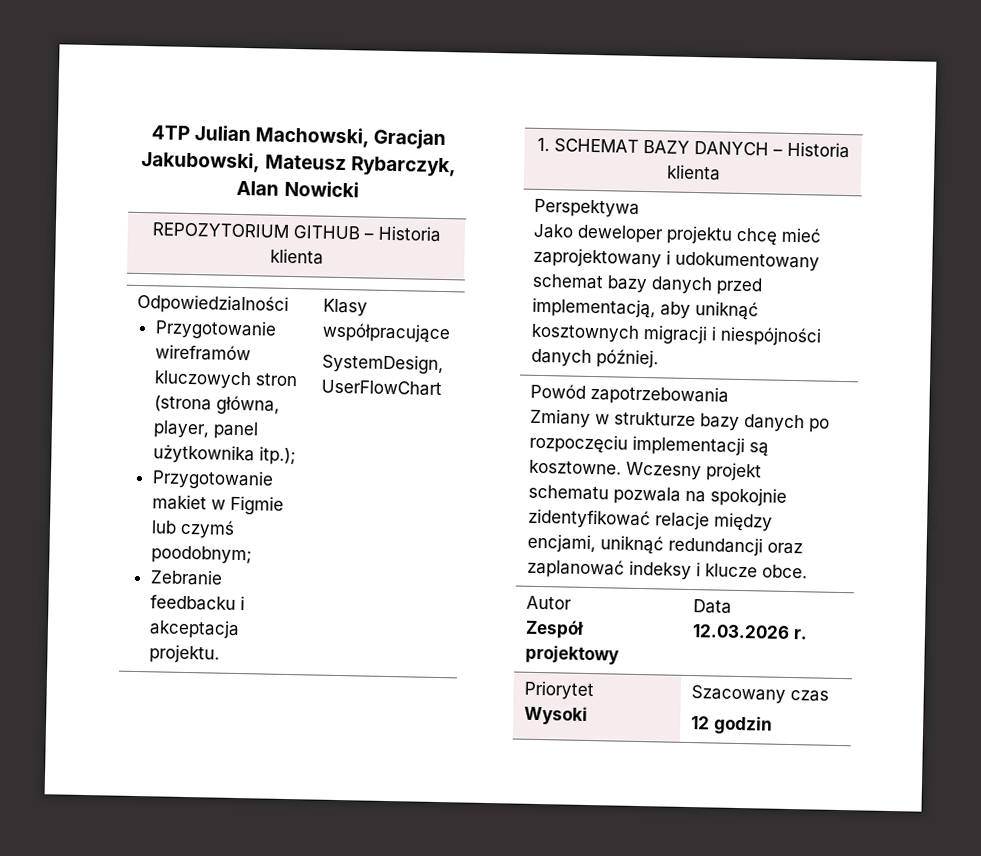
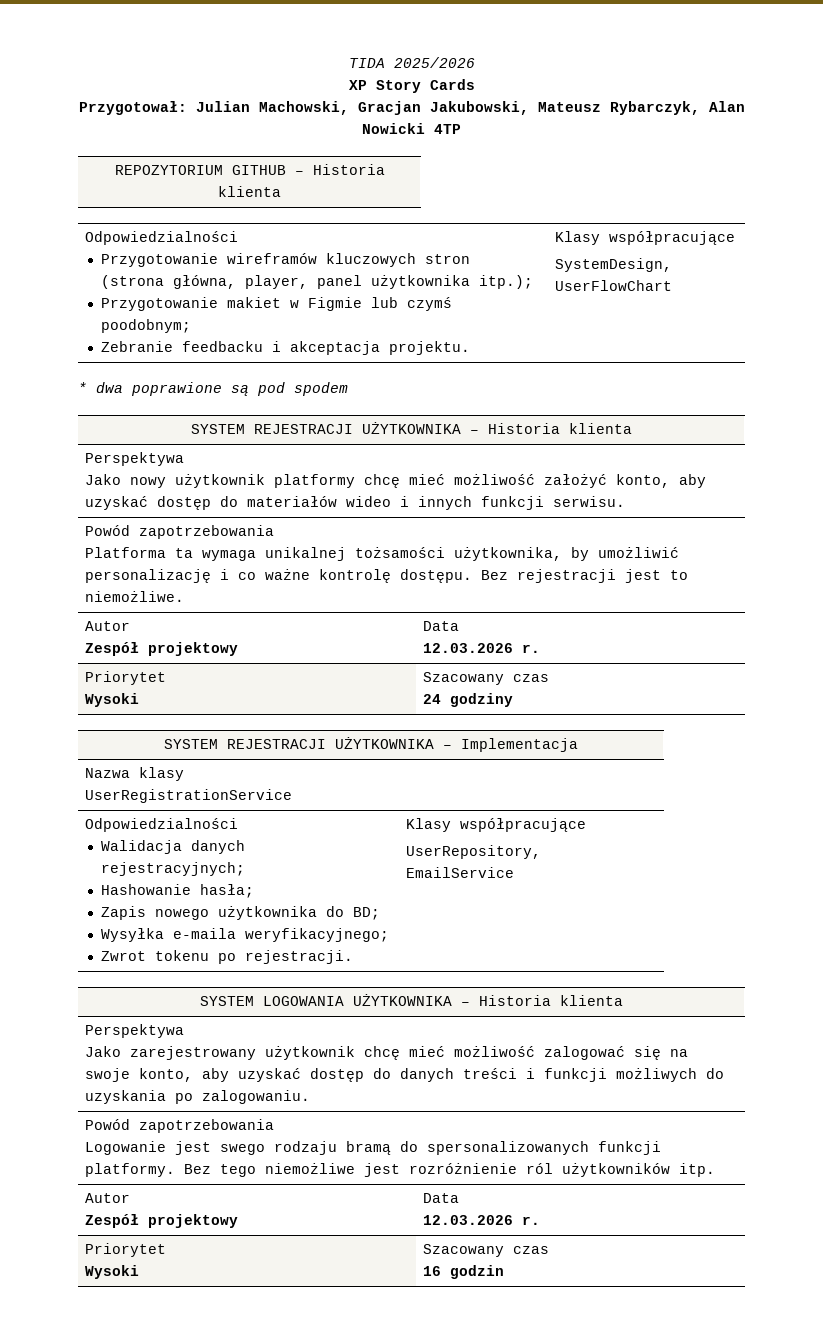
- 4TP Julian Machowski, Gracjan Jakubowski, Mateusz Rybarczyk, Alan Nowicki
+ TIDA 2025/2026
+ XP Story Cards
+ Przygotował: Julian Machowski, Gracjan Jakubowski, Mateusz Rybarczyk, Alan Nowicki 4TP
- 1. SCHEMAT BAZY DANYCH – Historia klienta
+ * dwa poprawione są pod spodem
+ SYSTEM REJESTRACJI UŻYTKOWNIKA – Historia klienta
  Perspektywa
- Jako deweloper projektu chcę mieć zaprojektowany i udokumentowany schemat bazy danych przed implementacją, aby uniknąć kosztownych migracji i niespójności danych później.
+ Jako nowy użytkownik platformy chcę mieć możliwość założyć konto, aby uzyskać dostęp do materiałów wideo i innych funkcji serwisu.
  Powód zapotrzebowania
- Zmiany w strukturze bazy danych po rozpoczęciu implementacji są kosztowne. Wczesny projekt schematu pozwala na spokojnie zidentyfikować relacje między encjami, uniknąć redundancji oraz zaplanować indeksy i klucze obce.
+ Platforma ta wymaga unikalnej tożsamości użytkownika, by umożliwić personalizację i co ważne kontrolę dostępu. Bez rejestracji jest to niemożliwe.
  Autor
  Zespół projektowy | Data
  12.03.2026 r.
  Priorytet
  Wysoki | Szacowany czas
- 12 godzin
+ 24 godziny
+ SYSTEM REJESTRACJI UŻYTKOWNIKA – Implementacja
+ Nazwa klasy
+ UserRegistrationService
+ Odpowiedzialności
+ Walidacja danych rejestracyjnych;
+ Hashowanie hasła;
+ Zapis nowego użytkownika do BD;
+ Wysyłka e-maila weryfikacyjnego;
+ Zwrot tokenu po rejestracji. | Klasy współpracujące
+ UserRepository, EmailService
+ SYSTEM LOGOWANIA UŻYTKOWNIKA – Historia klienta
+ Perspektywa
+ Jako zarejestrowany użytkownik chcę mieć możliwość zalogować się na swoje konto, aby uzyskać dostęp do danych treści i funkcji możliwych do uzyskania po zalogowaniu.
+ Powód zapotrzebowania
+ Logowanie jest swego rodzaju bramą do spersonalizowanych funkcji platformy. Bez tego niemożliwe jest rozróżnienie ról użytkowników itp.
+ Autor
+ Zespół projektowy | Data
+ 12.03.2026 r.
+ Priorytet
+ Wysoki | Szacowany czas
+ 16 godzin

